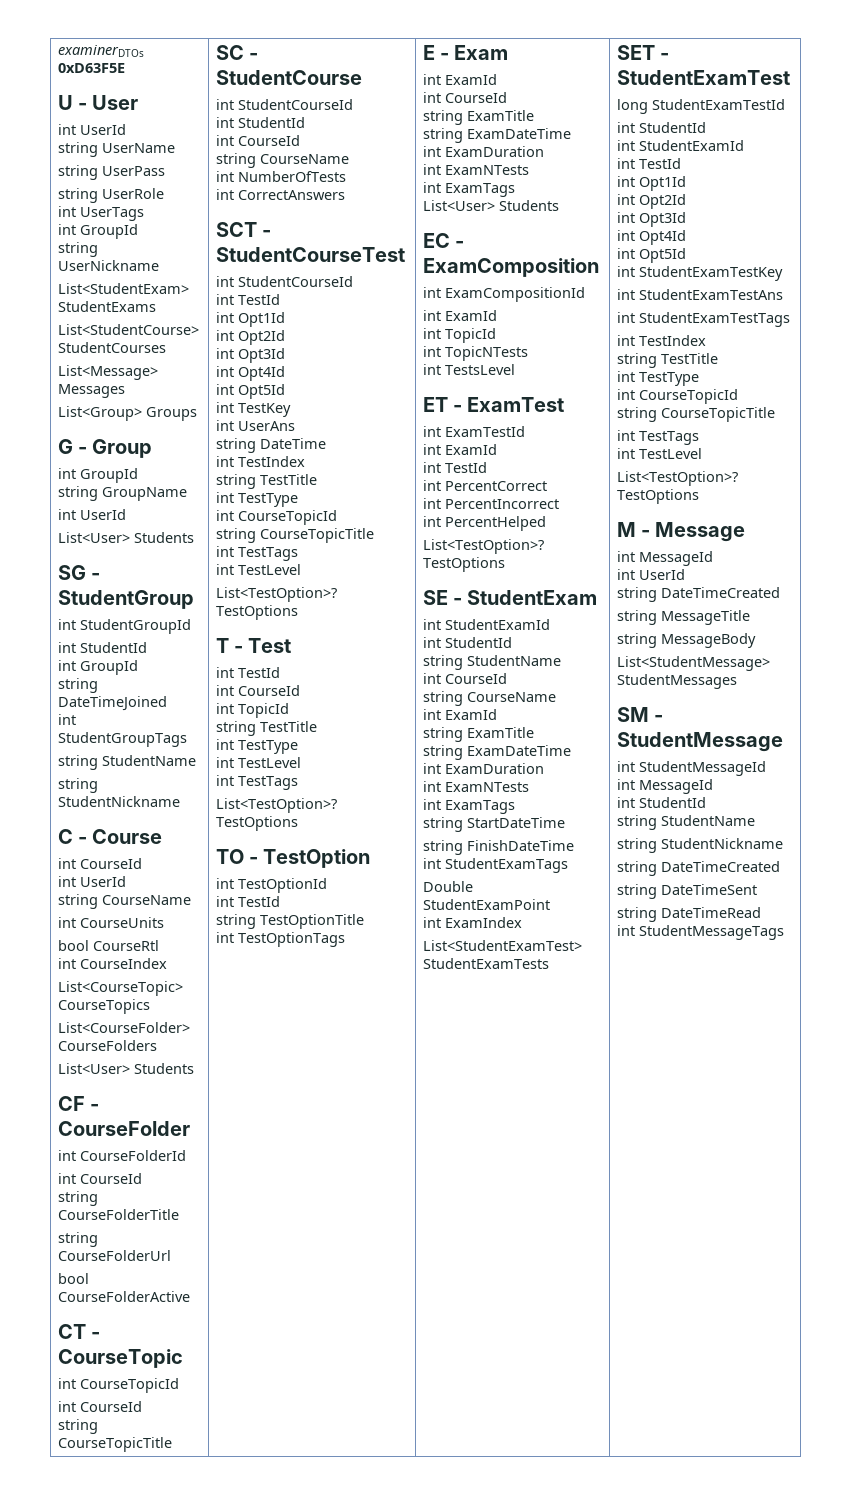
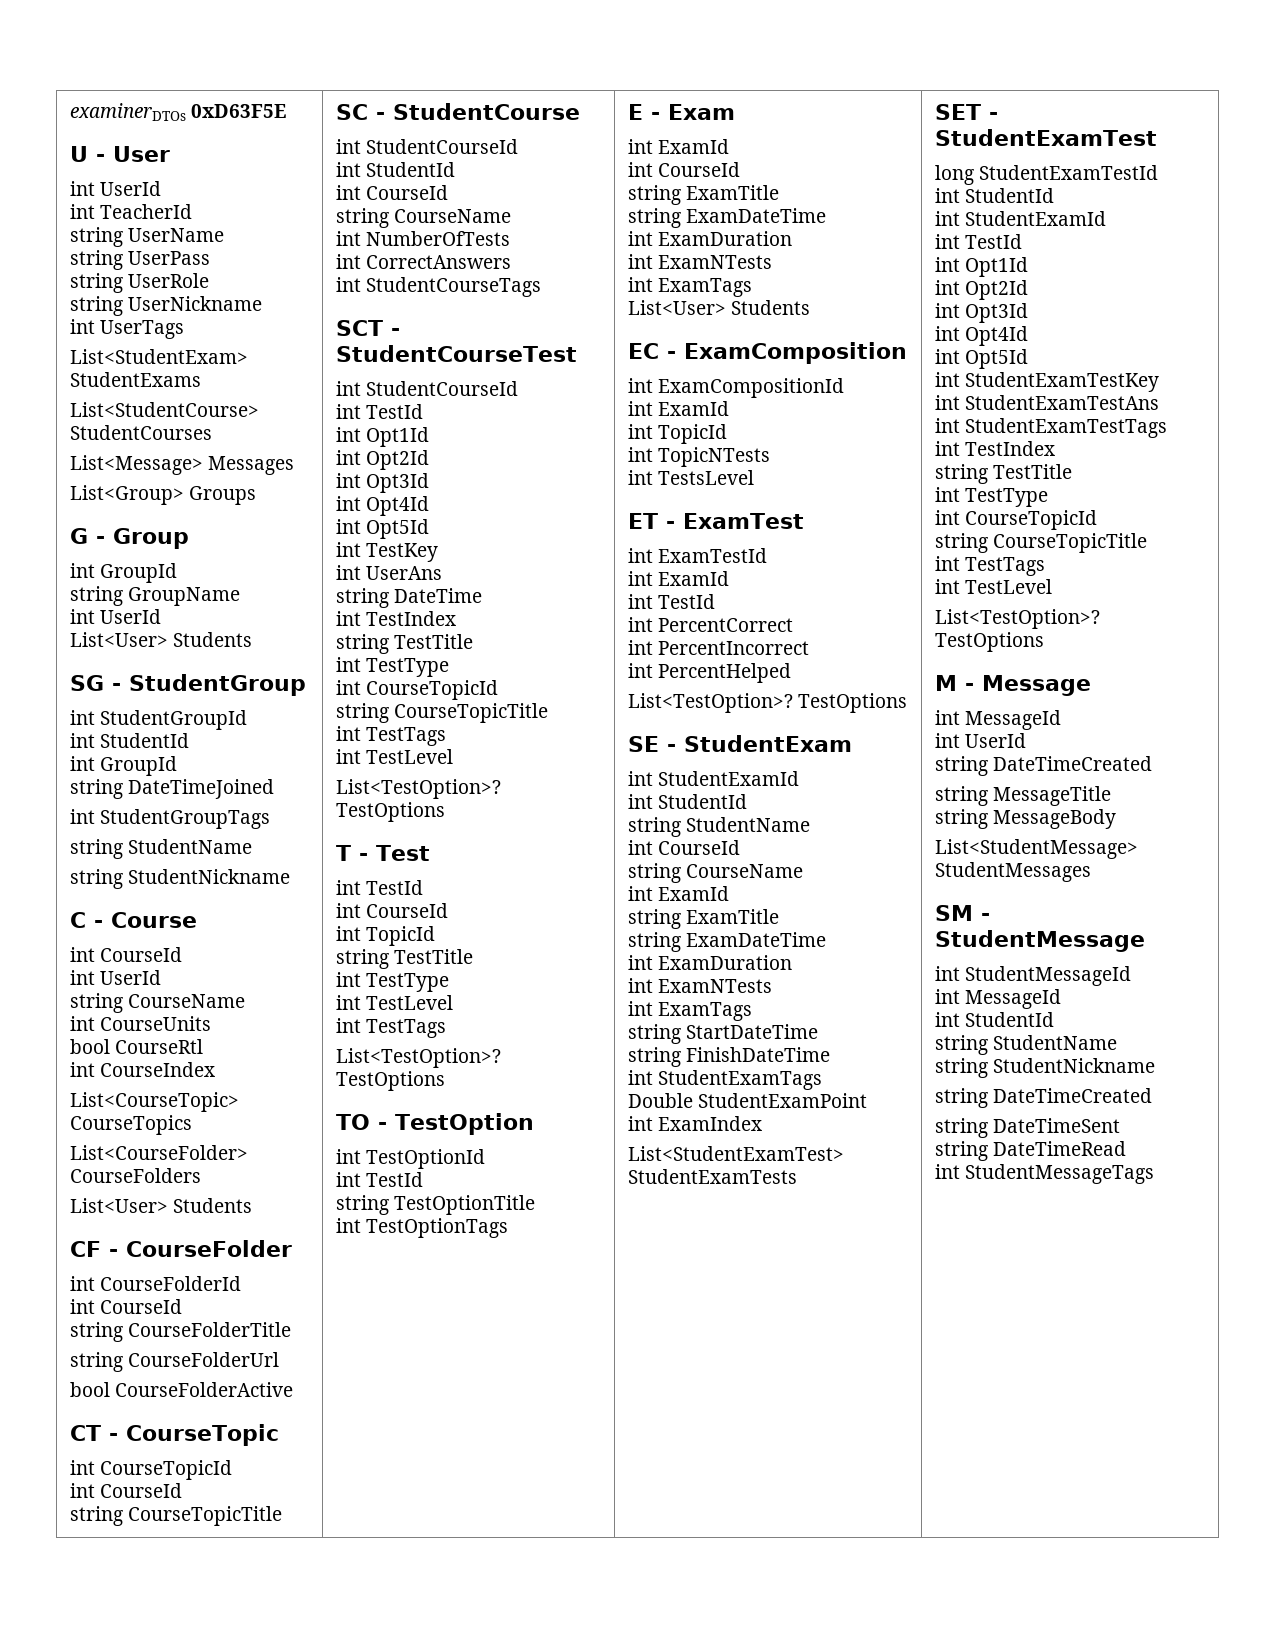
+ int TeacherId
+ string UserNickname
  int UserTags
- int GroupId
- string UserNickname
+ int StudentCourseTags

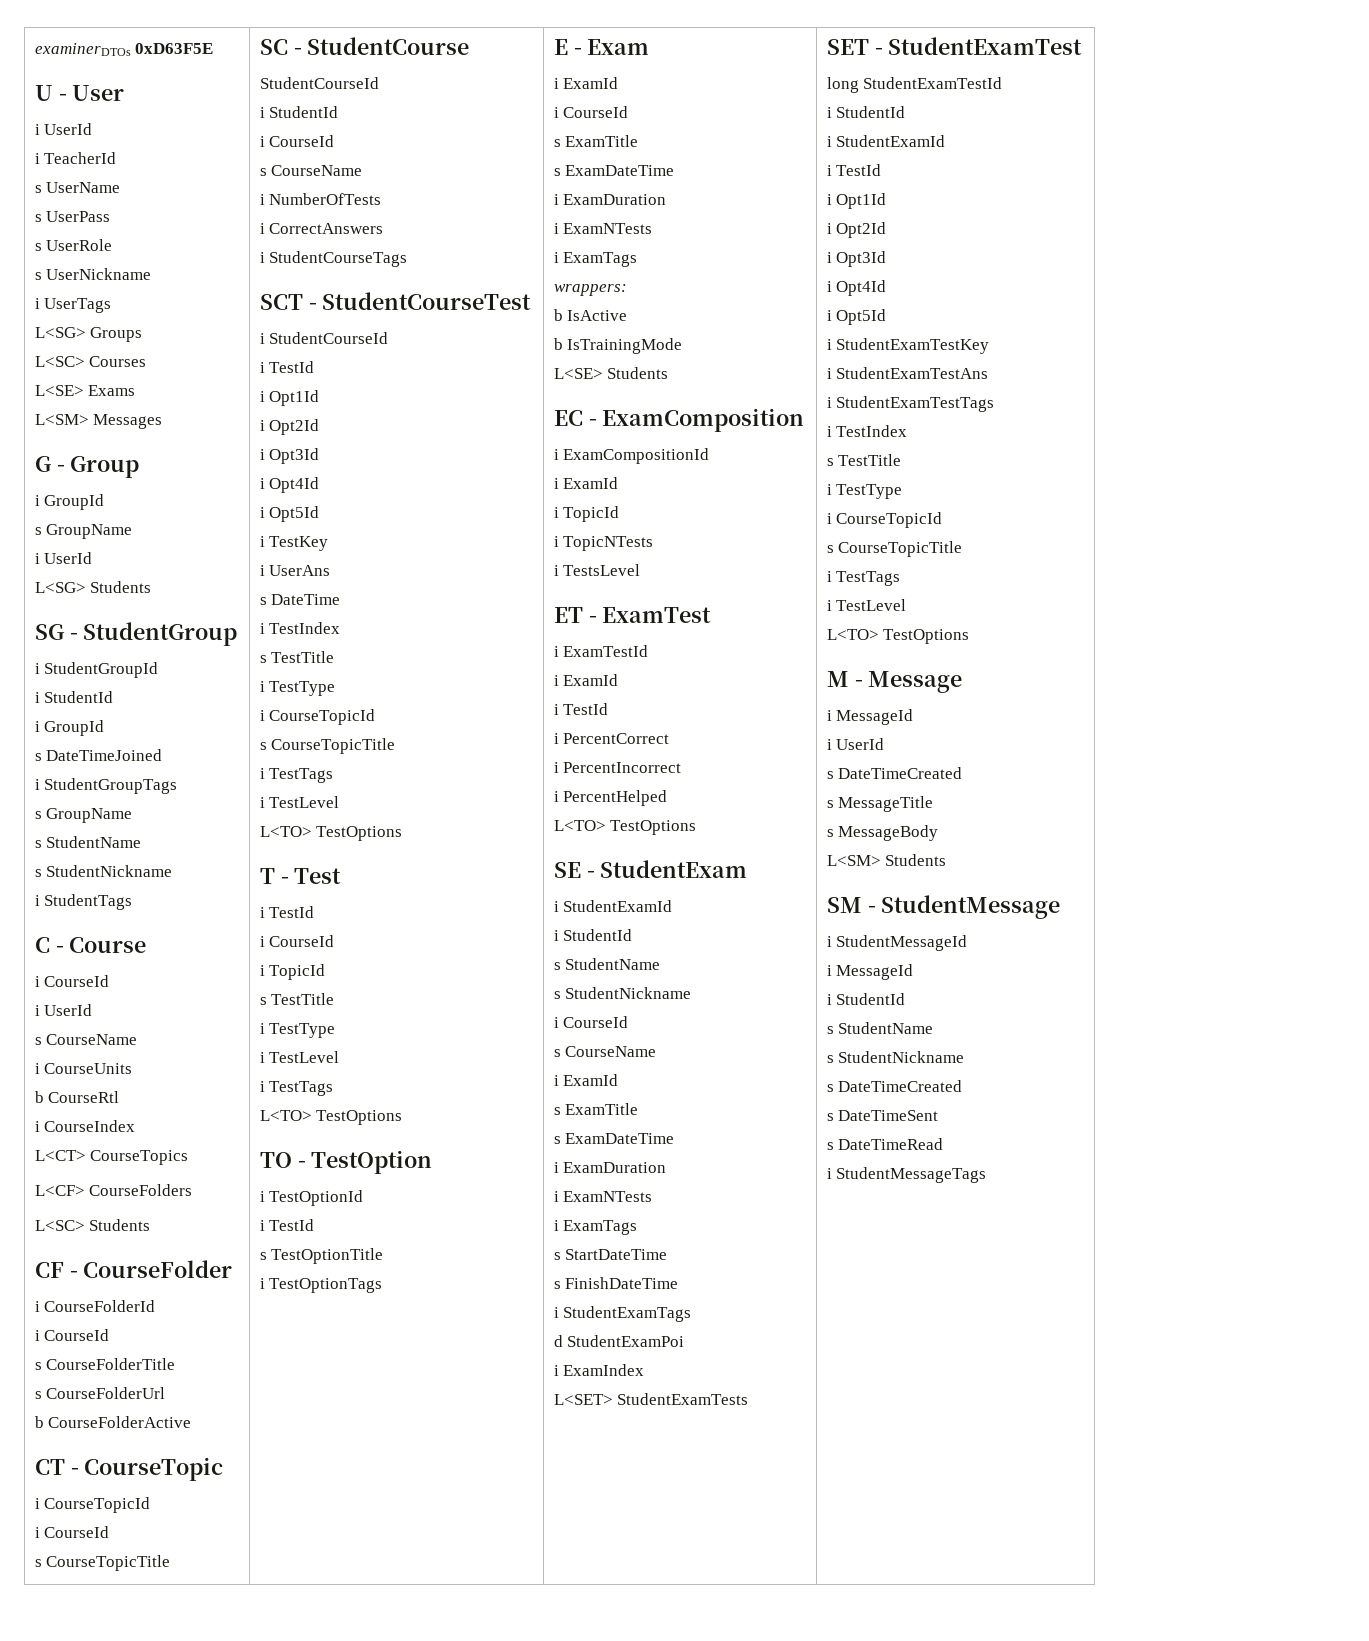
  U - User
- int UserId
- int TeacherId
+ i UserId
+ i TeacherId
- string UserName
+ s UserName
- string UserPass
+ s UserPass
- string UserRole
+ s UserRole
- string UserNickname
+ s UserNickname
- int UserTags
+ i UserTags
- List<StudentExam> StudentExams
- List<StudentCourse> StudentCourses
- List<Message> Messages
+ L<SG> Groups
+ L<SC> Courses
+ L<SE> Exams
+ L<SM> Messages
- List<Group> Groups
  G - Group
- int GroupId
- string GroupName
- int UserId
- List<User> Students
+ i GroupId
+ s GroupName
+ i UserId
+ L<SG> Students
- int StudentGroupId
- int StudentId
- int GroupId
- string DateTimeJoined
+ i StudentGroupId
+ i StudentId
+ i GroupId
+ s DateTimeJoined
- int StudentGroupTags
- string StudentName
- string StudentNickname
+ i StudentGroupTags
+ s GroupName
+ s StudentName
+ s StudentNickname
+ i StudentTags
  C - Course
- int CourseId
- int UserId
- string CourseName
- int CourseUnits
+ i CourseId
+ i UserId
+ s CourseName
+ i CourseUnits
- bool CourseRtl
+ b CourseRtl
- int CourseIndex
+ i CourseIndex
- List<CourseTopic> CourseTopics
+ L<CT> CourseTopics
- List<CourseFolder> CourseFolders
- List<User> Students
+ L<CF> CourseFolders
+ L<SC> Students
- int CourseFolderId
- int CourseId
- string CourseFolderTitle
+ i CourseFolderId
+ i CourseId
+ s CourseFolderTitle
- string CourseFolderUrl
+ s CourseFolderUrl
- bool CourseFolderActive
+ b CourseFolderActive
  CT - CourseTopic
- int CourseTopicId
- int CourseId
- string CourseTopicTitle
+ i CourseTopicId
+ i CourseId
+ s CourseTopicTitle
  SC - StudentCourse
- int StudentCourseId
- int StudentId
- int CourseId
- string CourseName
- int NumberOfTests
+ StudentCourseId
+ i StudentId
+ i CourseId
+ s CourseName
+ i NumberOfTests
- int CorrectAnswers
+ i CorrectAnswers
- int StudentCourseTags
+ i StudentCourseTags
  SCT - StudentCourseTest
- int StudentCourseId
- int TestId
- int Opt1Id
- int Opt2Id
- int Opt3Id
- int Opt4Id
- int Opt5Id
- int TestKey
+ i StudentCourseId
+ i TestId
+ i Opt1Id
+ i Opt2Id
+ i Opt3Id
+ i Opt4Id
+ i Opt5Id
+ i TestKey
- int UserAns
+ i UserAns
- string DateTime
- int TestIndex
- string TestTitle
- int TestType
- int CourseTopicId
- string CourseTopicTitle
- int TestTags
- int TestLevel
- List<TestOption>? TestOptions
+ s DateTime
+ i TestIndex
+ s TestTitle
+ i TestType
+ i CourseTopicId
+ s CourseTopicTitle
+ i TestTags
+ i TestLevel
+ L<TO> TestOptions
  T - Test
- int TestId
- int CourseId
- int TopicId
- string TestTitle
- int TestType
- int TestLevel
- int TestTags
- List<TestOption>? TestOptions
+ i TestId
+ i CourseId
+ i TopicId
+ s TestTitle
+ i TestType
+ i TestLevel
+ i TestTags
+ L<TO> TestOptions
- int TestOptionId
- int TestId
- string TestOptionTitle
+ i TestOptionId
+ i TestId
+ s TestOptionTitle
- int TestOptionTags
+ i TestOptionTags
  E - Exam
- int ExamId
- int CourseId
- string ExamTitle
- string ExamDateTime
- int ExamDuration
- int ExamNTests
- int ExamTags
- List<User> Students
+ i ExamId
+ i CourseId
+ s ExamTitle
+ s ExamDateTime
+ i ExamDuration
+ i ExamNTests
+ i ExamTags
+ wrappers:
+ b IsActive
+ b IsTrainingMode
+ L<SE> Students
- int ExamCompositionId
- int ExamId
- int TopicId
- int TopicNTests
+ i ExamCompositionId
+ i ExamId
+ i TopicId
+ i TopicNTests
- int TestsLevel
+ i TestsLevel
- int ExamTestId
- int ExamId
- int TestId
- int PercentCorrect
+ i ExamTestId
+ i ExamId
+ i TestId
+ i PercentCorrect
- int PercentIncorrect
+ i PercentIncorrect
- int PercentHelped
- List<TestOption>? TestOptions
+ i PercentHelped
+ L<TO> TestOptions
  SE - StudentExam
- int StudentExamId
- int StudentId
- string StudentName
- int CourseId
- string CourseName
- int ExamId
- string ExamTitle
- string ExamDateTime
- int ExamDuration
- int ExamNTests
- int ExamTags
- string StartDateTime
+ i StudentExamId
+ i StudentId
+ s StudentName
+ s StudentNickname
+ i CourseId
+ s CourseName
+ i ExamId
+ s ExamTitle
+ s ExamDateTime
+ i ExamDuration
+ i ExamNTests
+ i ExamTags
+ s StartDateTime
- string FinishDateTime
+ s FinishDateTime
- int StudentExamTags
+ i StudentExamTags
- Double StudentExamPoint
- int ExamIndex
+ d StudentExamPoi
+ i ExamIndex
- List<StudentExamTest> StudentExamTests
+ L<SET> StudentExamTests
  long StudentExamTestId
- int StudentId
- int StudentExamId
- int TestId
- int Opt1Id
- int Opt2Id
- int Opt3Id
- int Opt4Id
- int Opt5Id
- int StudentExamTestKey
+ i StudentId
+ i StudentExamId
+ i TestId
+ i Opt1Id
+ i Opt2Id
+ i Opt3Id
+ i Opt4Id
+ i Opt5Id
+ i StudentExamTestKey
- int StudentExamTestAns
+ i StudentExamTestAns
- int StudentExamTestTags
- int TestIndex
- string TestTitle
- int TestType
- int CourseTopicId
- string CourseTopicTitle
- int TestTags
- int TestLevel
- List<TestOption>? TestOptions
+ i StudentExamTestTags
+ i TestIndex
+ s TestTitle
+ i TestType
+ i CourseTopicId
+ s CourseTopicTitle
+ i TestTags
+ i TestLevel
+ L<TO> TestOptions
  M - Message
- int MessageId
- int UserId
- string DateTimeCreated
- string MessageTitle
+ i MessageId
+ i UserId
+ s DateTimeCreated
+ s MessageTitle
- string MessageBody
+ s MessageBody
- List<StudentMessage> StudentMessages
+ L<SM> Students
- int StudentMessageId
- int MessageId
- int StudentId
- string StudentName
- string StudentNickname
- string DateTimeCreated
- string DateTimeSent
+ i StudentMessageId
+ i MessageId
+ i StudentId
+ s StudentName
+ s StudentNickname
+ s DateTimeCreated
+ s DateTimeSent
- string DateTimeRead
+ s DateTimeRead
- int StudentMessageTags
+ i StudentMessageTags

